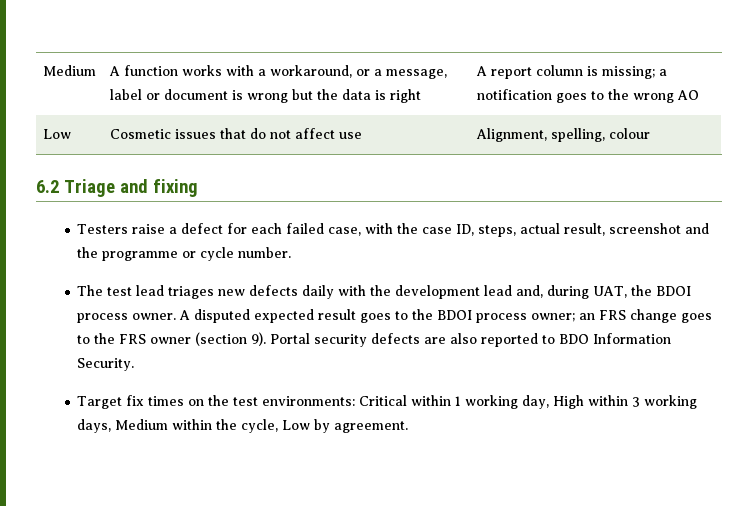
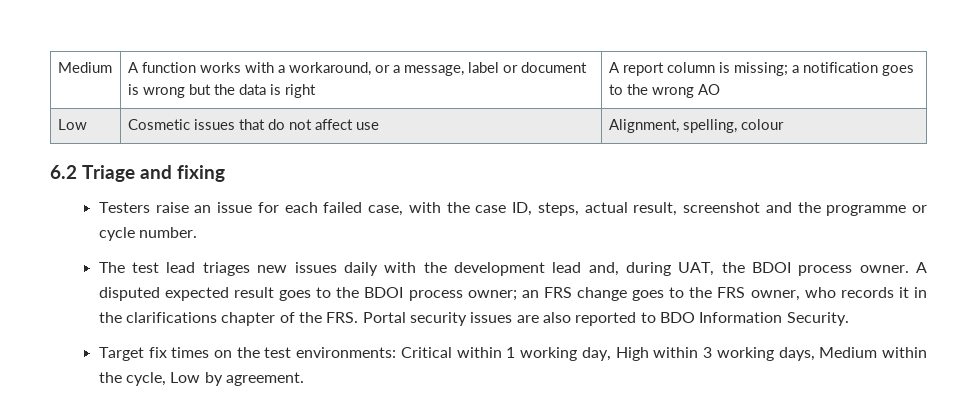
- Testers raise a defect for each failed case, with the case ID, steps, actual result, screenshot and the programme or cycle number.
+ Testers raise an issue for each failed case, with the case ID, steps, actual result, screenshot and the programme or cycle number.
- The test lead triages new defects daily with the development lead and, during UAT, the BDOI process owner.
+ The test lead triages new issues daily with the development lead and, during UAT, the BDOI process owner.
- A disputed expected result goes to the BDOI process owner; an FRS change goes to the FRS owner (section 9). Portal security defects are also reported to BDO Information Security.
+ A disputed expected result goes to the BDOI process owner; an FRS change goes to the FRS owner, who records it in the clarifications chapter of the FRS. Portal security issues are also reported to BDO Information Security.

